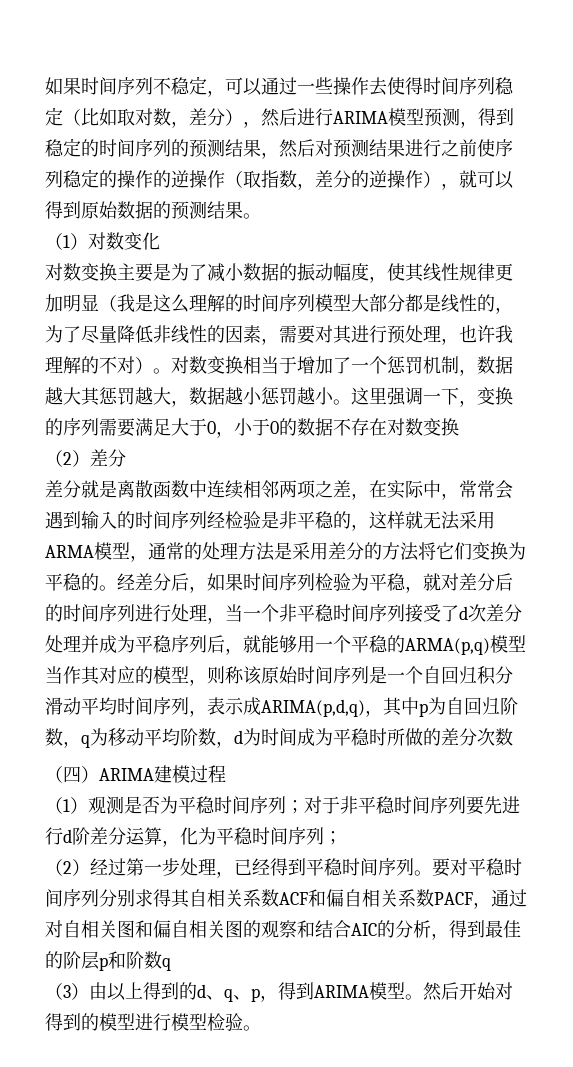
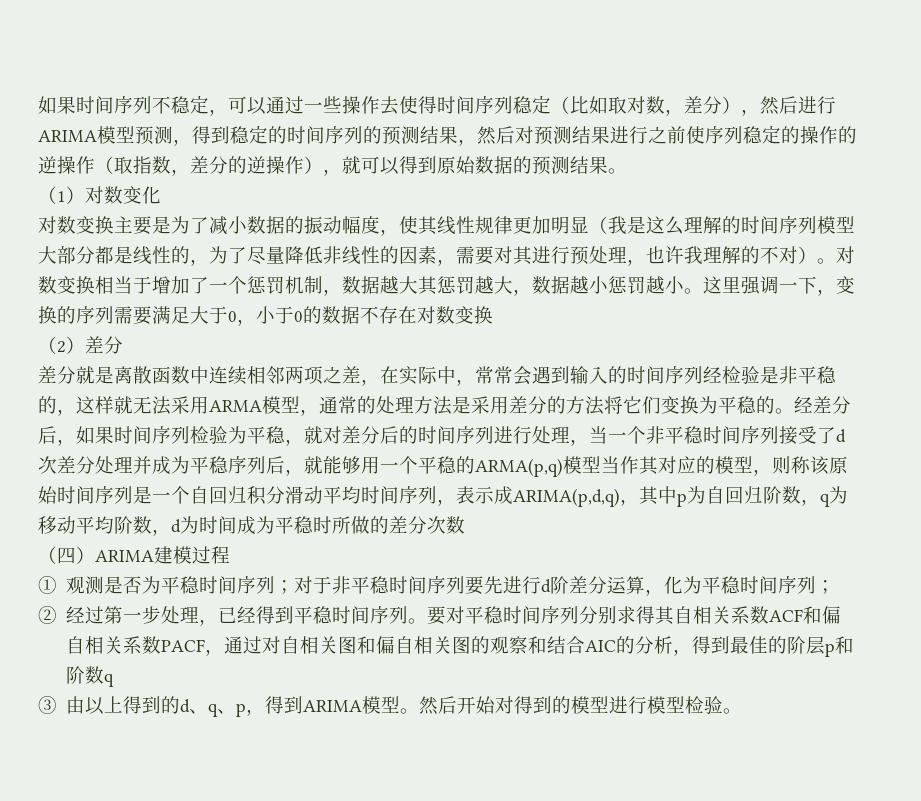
- （1）观测是否为平稳时间序列；对于非平稳时间序列要先进行d阶差分运算，化为平稳时间序列；
+ ①观测是否为平稳时间序列；对于非平稳时间序列要先进行d阶差分运算，化为平稳时间序列；
- （2）经过第一步处理，已经得到平稳时间序列。
+ ②经过第一步处理，已经得到平稳时间序列。
- （3）由以上得到的d、q、p，得到ARIMA模型。
+ ③由以上得到的d、q、p，得到ARIMA模型。

